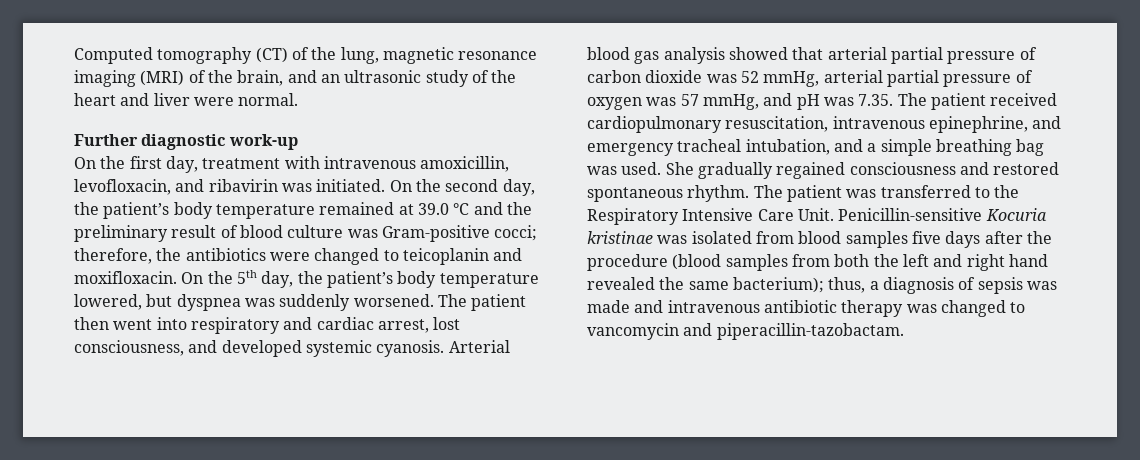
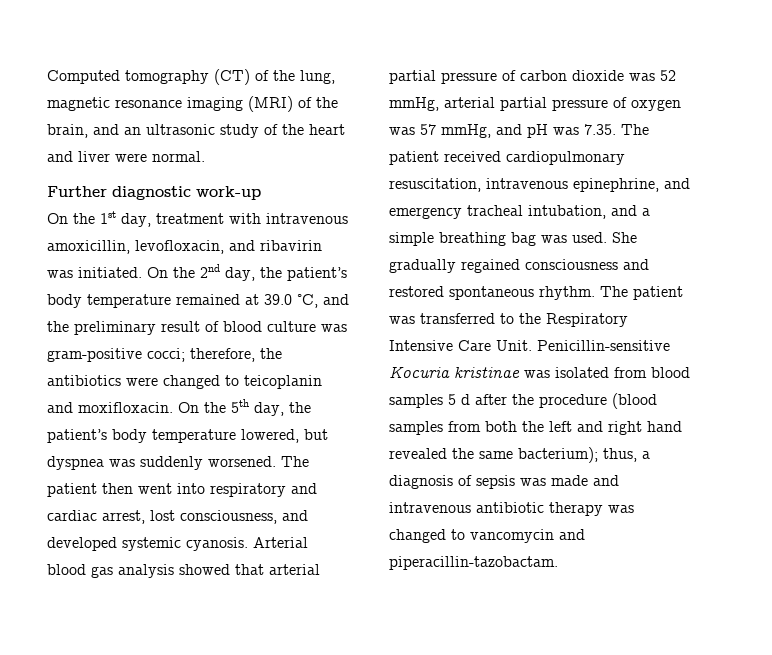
- On the first day, treatment with intravenous amoxicillin, levofloxacin, and ribavirin was initiated.
+ On the 1st day, treatment with intravenous amoxicillin, levofloxacin, and ribavirin was initiated.
- On the second day, the patient’s body temperature remained at 39.0 °C and the preliminary result of blood culture was Gram-positive cocci; therefore, the antibiotics were changed to teicoplanin and moxifloxacin.
+ On the 2nd day, the patient’s body temperature remained at 39.0 °C, and the preliminary result of blood culture was gram-positive cocci; therefore, the antibiotics were changed to teicoplanin and moxifloxacin.
- Penicillin-sensitive Kocuria kristinae was isolated from blood samples five days after the procedure (blood samples from both the left and right hand revealed the same bacterium); thus, a diagnosis of sepsis was made and intravenous antibiotic therapy was changed to vancomycin and piperacillin-tazobactam.
+ Penicillin-sensitive Kocuria kristinae was isolated from blood samples 5 d after the procedure (blood samples from both the left and right hand revealed the same bacterium); thus, a diagnosis of sepsis was made and intravenous antibiotic therapy was changed to vancomycin and piperacillin-tazobactam.

